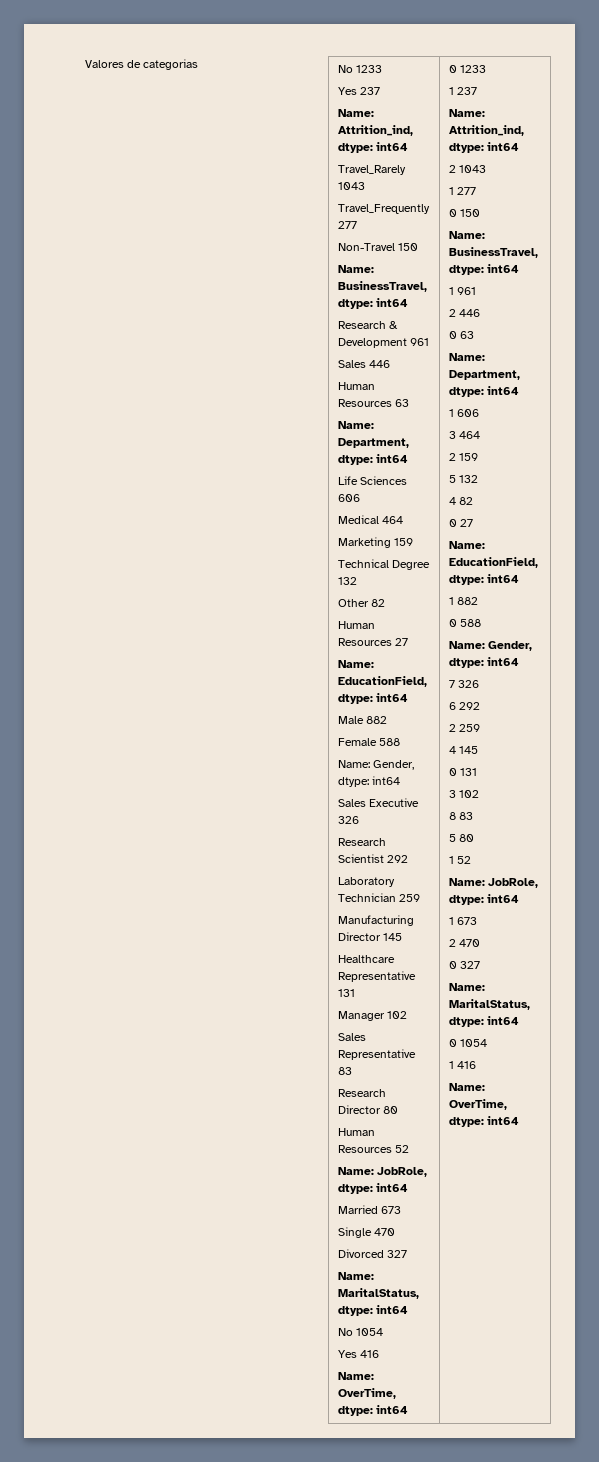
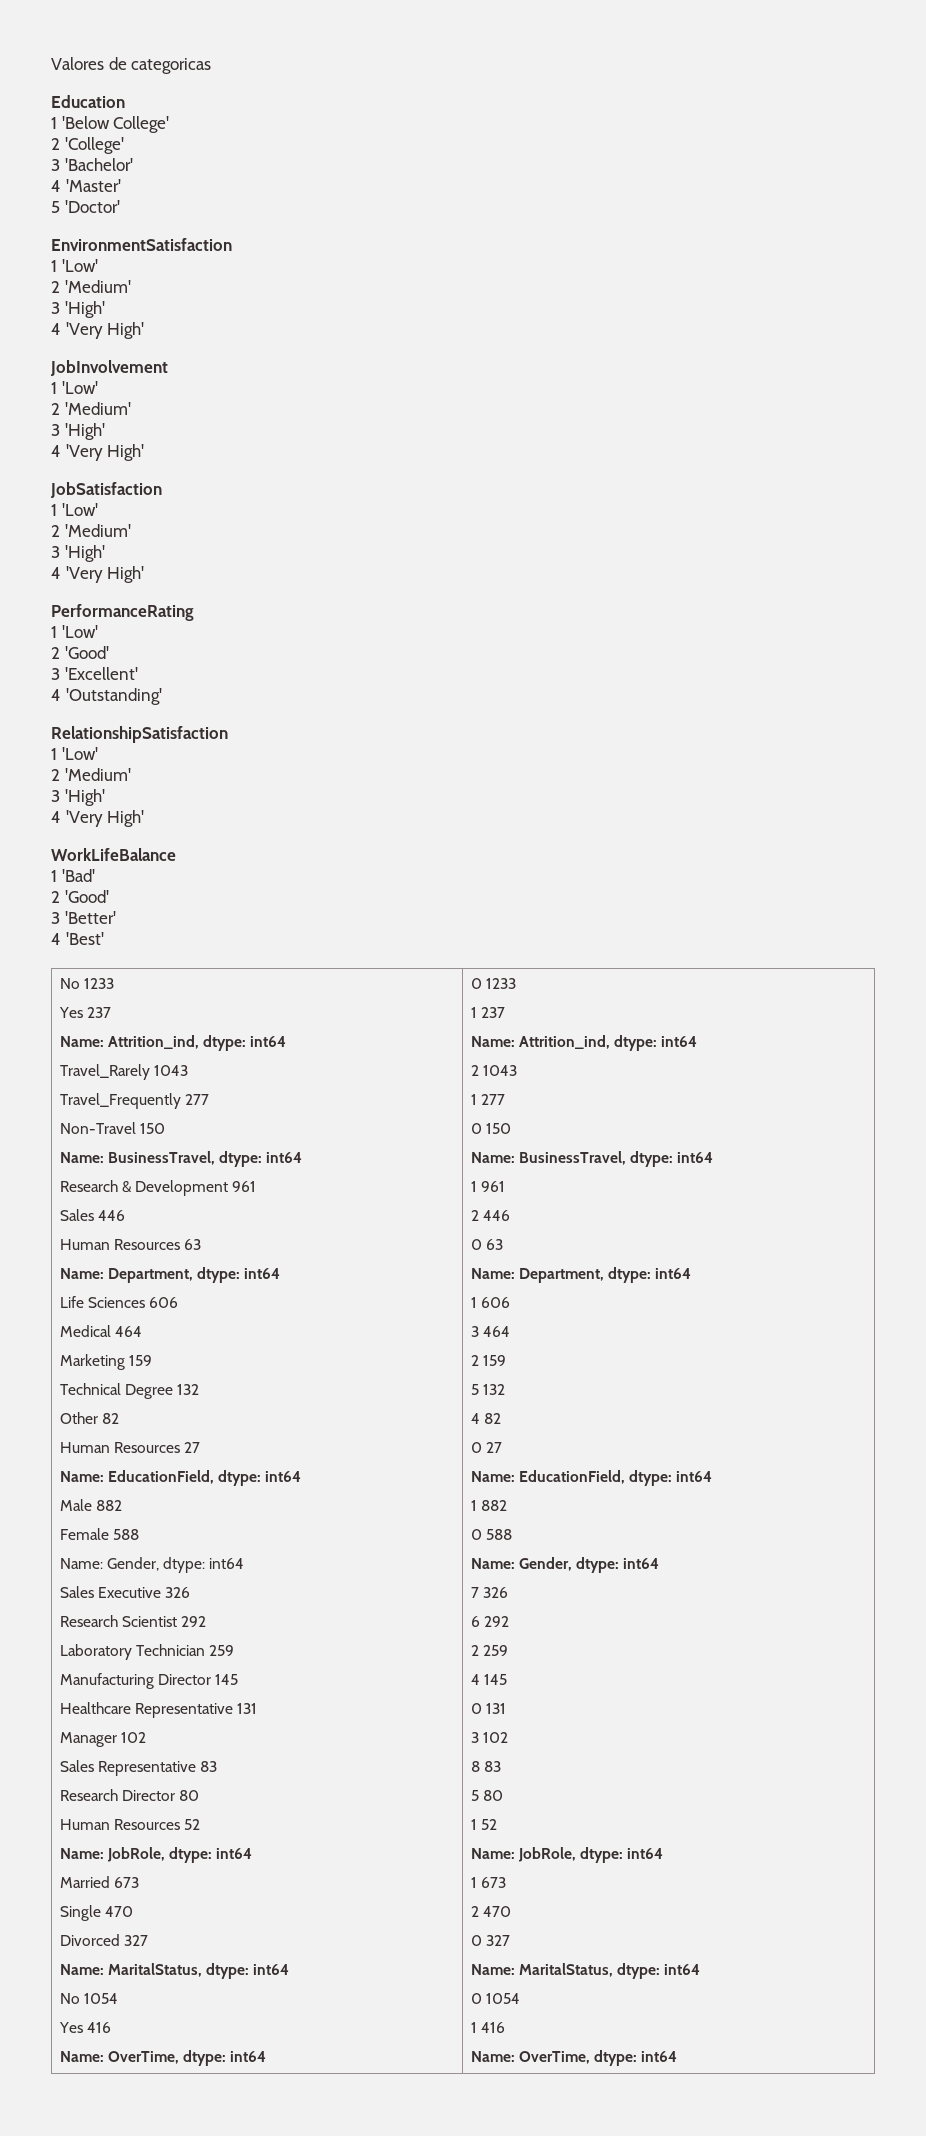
- Valores de categorias
+ Valores de categoricas
+ Education
+ 1 'Below College'
+ 2 'College'
+ 3 'Bachelor'
+ 4 'Master'
+ 5 'Doctor'
+ EnvironmentSatisfaction
+ 1 'Low'
+ 2 'Medium'
+ 3 'High'
+ 4 'Very High'
+ JobInvolvement
+ 1 'Low'
+ 2 'Medium'
+ 3 'High'
+ 4 'Very High'
+ JobSatisfaction
+ 1 'Low'
+ 2 'Medium'
+ 3 'High'
+ 4 'Very High'
+ PerformanceRating
+ 1 'Low'
+ 2 'Good'
+ 3 'Excellent'
+ 4 'Outstanding'
+ RelationshipSatisfaction
+ 1 'Low'
+ 2 'Medium'
+ 3 'High'
+ 4 'Very High'
+ WorkLifeBalance
+ 1 'Bad'
+ 2 'Good'
+ 3 'Better'
+ 4 'Best'

